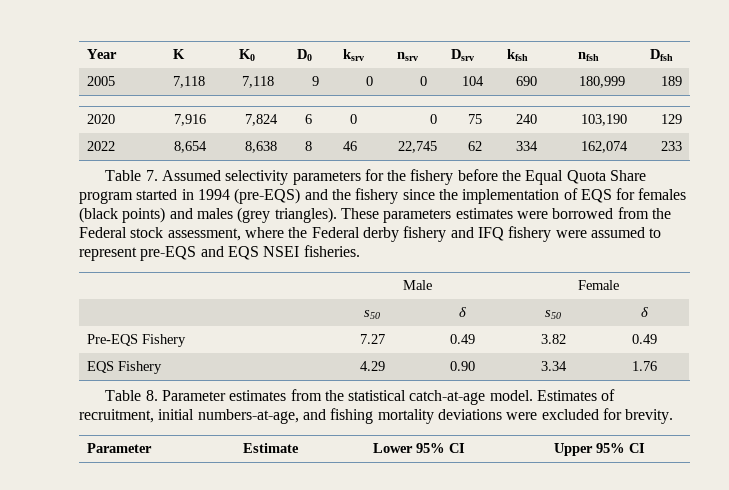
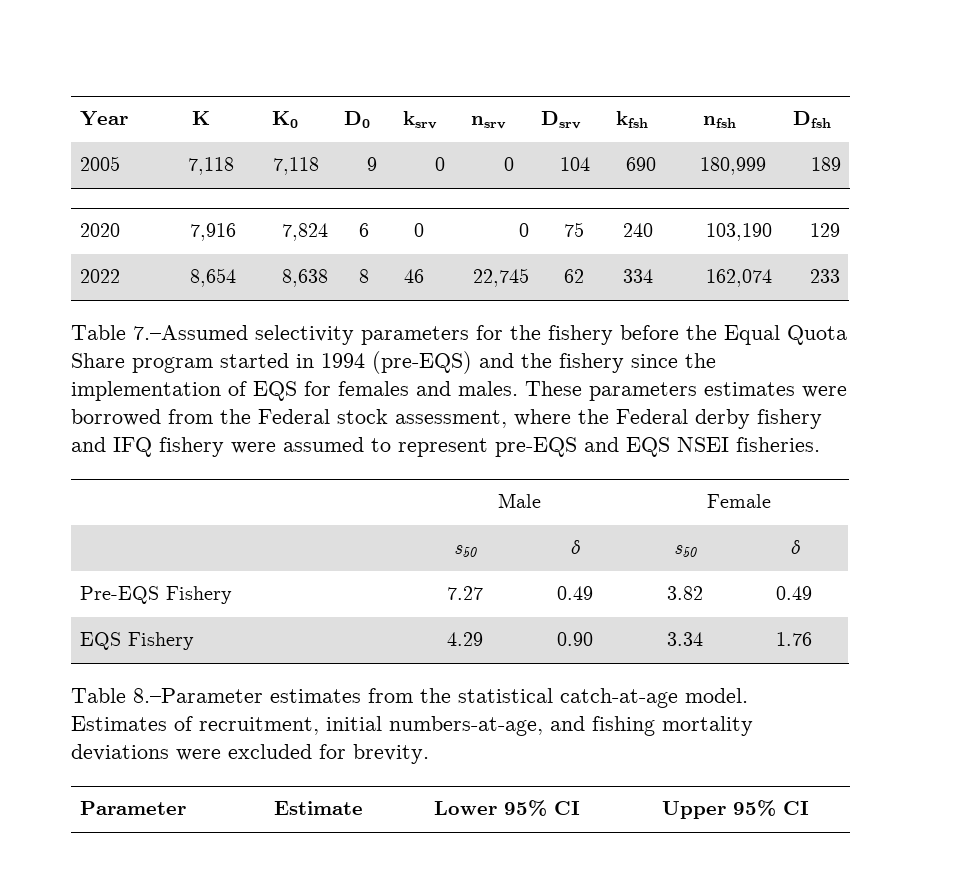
- Table 7. Assumed selectivity parameters for the fishery before the Equal Quota Share program started in 1994 (pre-EQS) and the fishery since the implementation of EQS for females (black points) and males (grey triangles).
+ Table 7.–Assumed selectivity parameters for the fishery before the Equal Quota Share program started in 1994 (pre-EQS) and the fishery since the implementation of EQS for females and males.
- Table 8. Parameter estimates from the statistical catch-at-age model.
+ Table 8.–Parameter estimates from the statistical catch-at-age model.

